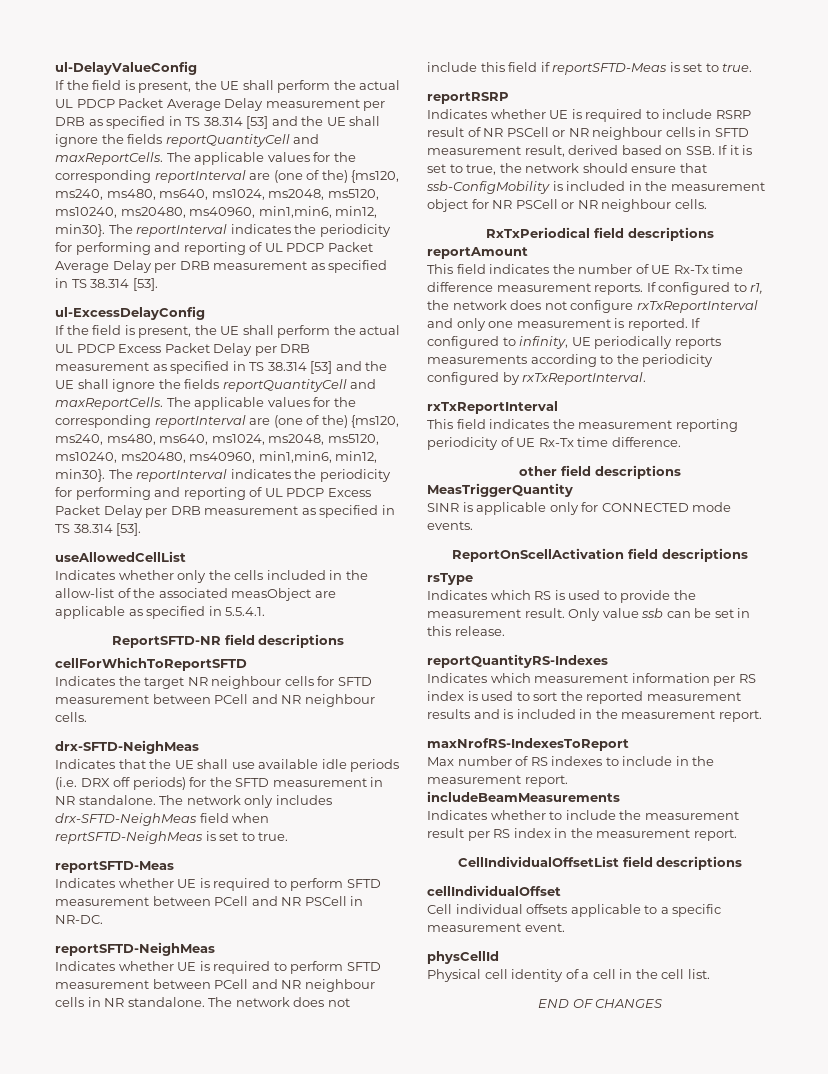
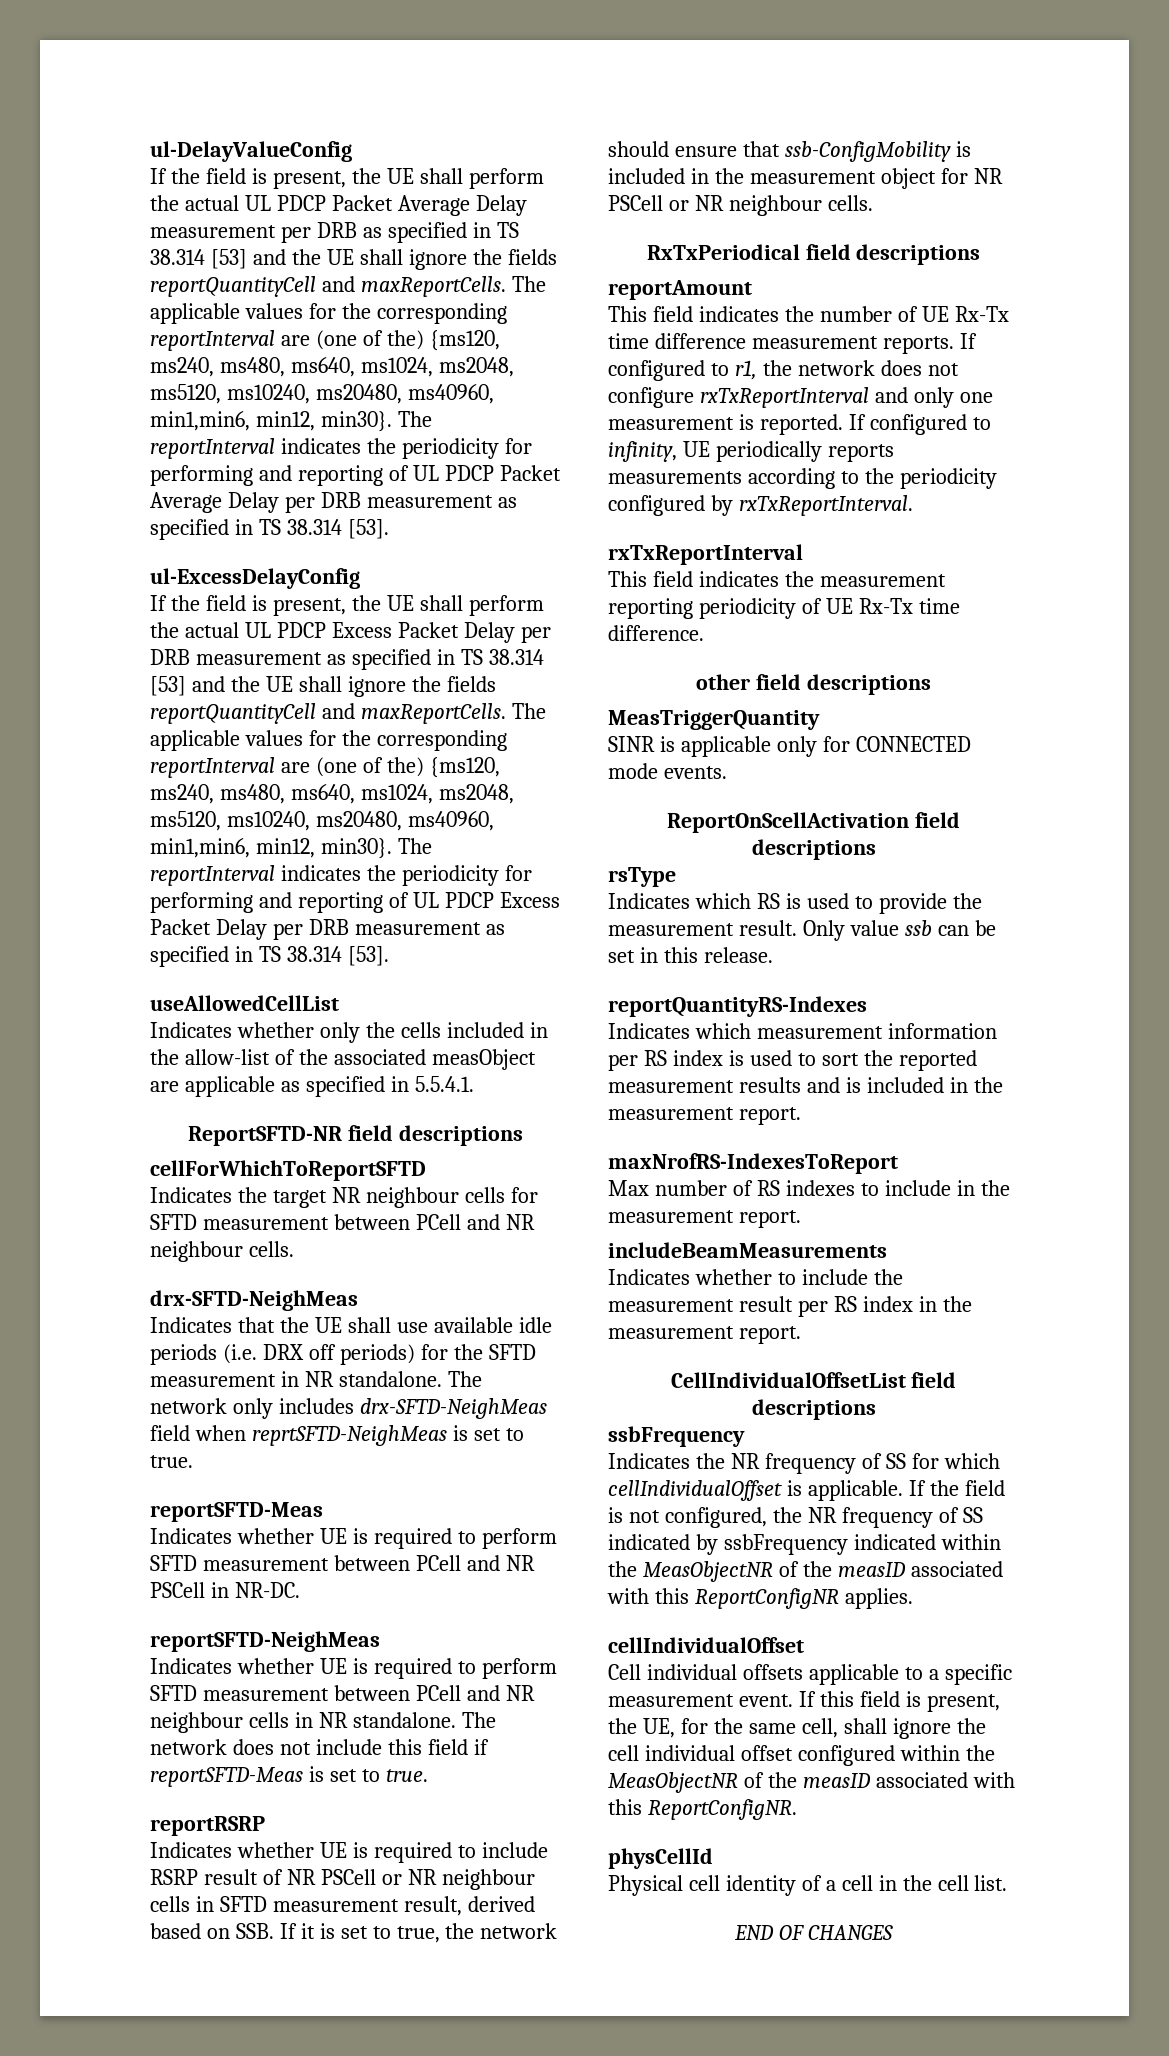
  CellIndividualOffsetList field descriptions
+ ssbFrequency
+ Indicates the NR frequency of SS for which cellIndividualOffset is applicable. If the field is not configured, the NR frequency of SS indicated by ssbFrequency indicated within the MeasObjectNR of the measID associated with this ReportConfigNR applies.
+ If this field is present, the UE, for the same cell, shall ignore the cell individual offset configured within the MeasObjectNR of the measID associated with this ReportConfigNR.

